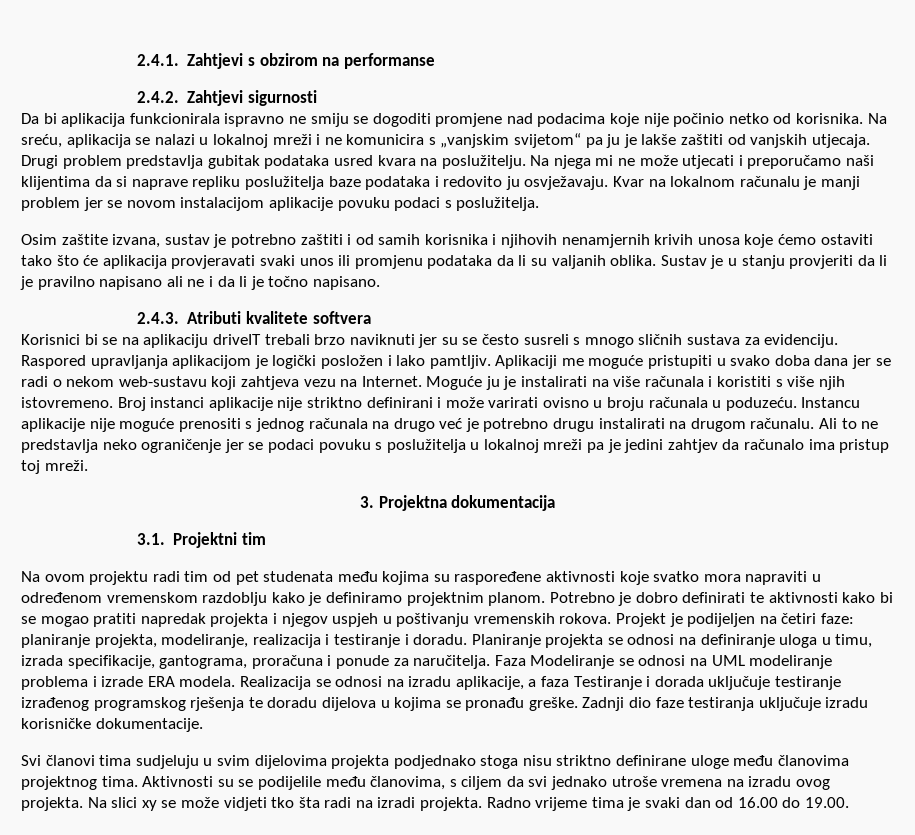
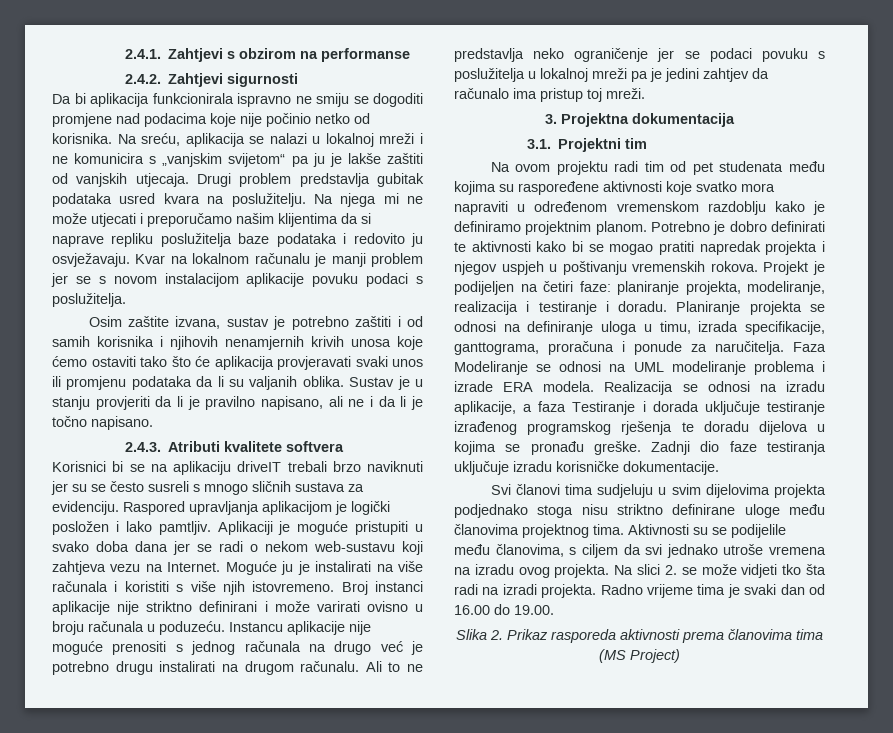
- Na njega mi ne može utjecati i preporučamo naši klijentima da si naprave repliku poslužitelja baze podataka i redovito ju osvježavaju.
+ Na njega mi ne može utjecati i preporučamo našim klijentima da si naprave repliku poslužitelja baze podataka i redovito ju osvježavaju.
- Kvar na lokalnom računalu je manji problem jer se novom instalacijom aplikacije povuku podaci s poslužitelja.
+ Kvar na lokalnom računalu je manji problem jer se s novom instalacijom aplikacije povuku podaci s poslužitelja.
- Sustav je u stanju provjeriti da li je pravilno napisano ali ne i da li je točno napisano.
+ Sustav je u stanju provjeriti da li je pravilno napisano, ali ne i da li je točno napisano.
- Aplikaciji me moguće pristupiti u svako doba dana jer se radi o nekom web-sustavu koji zahtjeva vezu na Internet.
+ Aplikaciji je moguće pristupiti u svako doba dana jer se radi o nekom web-sustavu koji zahtjeva vezu na Internet.
- Planiranje projekta se odnosi na definiranje uloga u timu, izrada specifikacije, gantograma, proračuna i ponude za naručitelja.
+ Planiranje projekta se odnosi na definiranje uloga u timu, izrada specifikacije, ganttograma, proračuna i ponude za naručitelja.
- Na slici xy se može vidjeti tko šta radi na izradi projekta.
+ Na slici 2. se može vidjeti tko šta radi na izradi projekta.
+ Slika 2. Prikaz rasporeda aktivnosti prema članovima tima (MS Project)

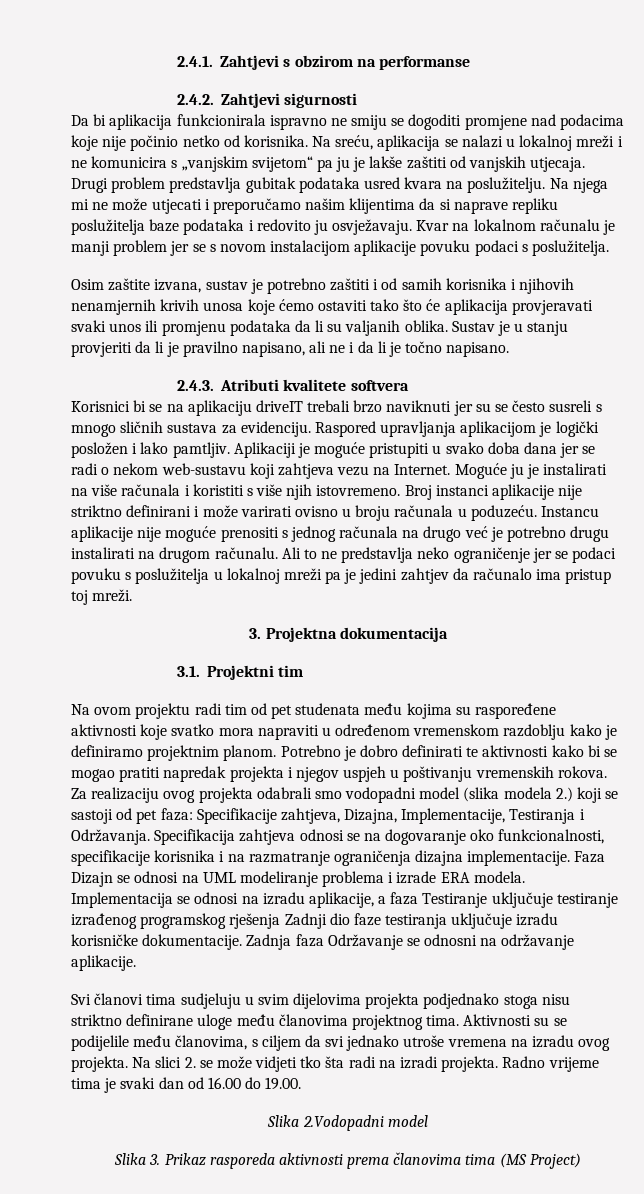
- Projekt je podijeljen na četiri faze: planiranje projekta, modeliranje, realizacija i testiranje i doradu. Planiranje projekta se odnosi na definiranje uloga u timu, izrada specifikacije, ganttograma, proračuna i ponude za naručitelja. Faza Modeliranje se odnosi na UML modeliranje problema i izrade ERA modela.
+ Za realizaciju ovog projekta odabrali smo vodopadni model (slika modela 2.) koji se sastoji od pet faza: Specifikacije zahtjeva, Dizajna, Implementacije, Testiranja i Održavanja. Specifikacija zahtjeva odnosi se na dogovaranje oko funkcionalnosti, specifikacije korisnika i na razmatranje ograničenja dizajna implementacije. Faza Dizajn se odnosi na UML modeliranje problema i izrade ERA modela.
- Realizacija se odnosi na izradu aplikacije, a faza Testiranje i dorada uključuje testiranje izrađenog programskog rješenja te doradu dijelova u kojima se pronađu greške. Zadnji dio faze testiranja uključuje izradu korisničke dokumentacije.
+ Implementacija se odnosi na izradu aplikacije, a faza Testiranje uključuje testiranje izrađenog programskog rješenja Zadnji dio faze testiranja uključuje izradu korisničke dokumentacije. Zadnja faza Održavanje se odnosni na održavanje aplikacije.
- Slika 2. Prikaz rasporeda aktivnosti prema članovima tima (MS Project)
+ Slika 2.Vodopadni model
+ Slika 3. Prikaz rasporeda aktivnosti prema članovima tima (MS Project)

